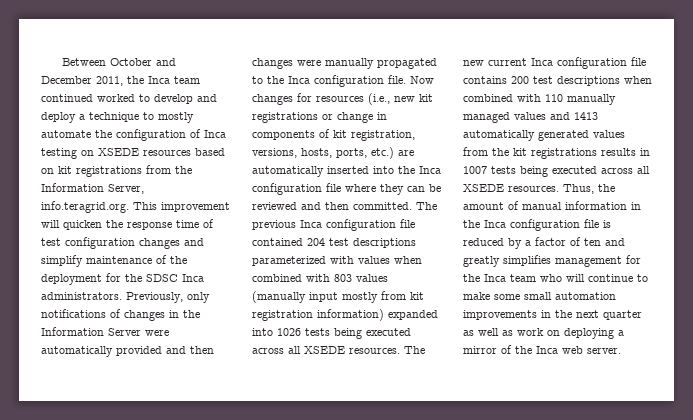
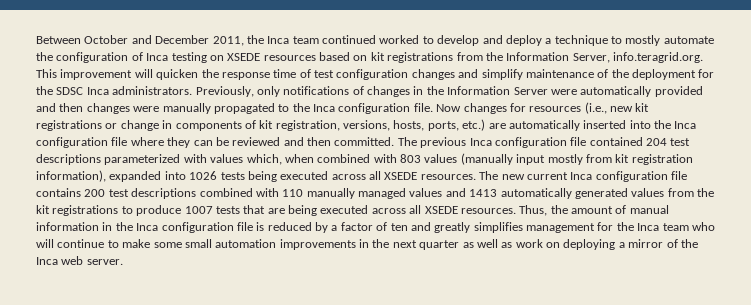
- The previous Inca configuration file contained 204 test descriptions parameterized with values when combined with 803 values (manually input mostly from kit registration information) expanded into 1026 tests being executed across all XSEDE resources.
+ The previous Inca configuration file contained 204 test descriptions parameterized with values which, when combined with 803 values (manually input mostly from kit registration information), expanded into 1026 tests being executed across all XSEDE resources.
- The new current Inca configuration file contains 200 test descriptions when combined with 110 manually managed values and 1413 automatically generated values from the kit registrations results in 1007 tests being executed across all XSEDE resources.
+ The new current Inca configuration file contains 200 test descriptions combined with 110 manually managed values and 1413 automatically generated values from the kit registrations to produce 1007 tests that are being executed across all XSEDE resources.

